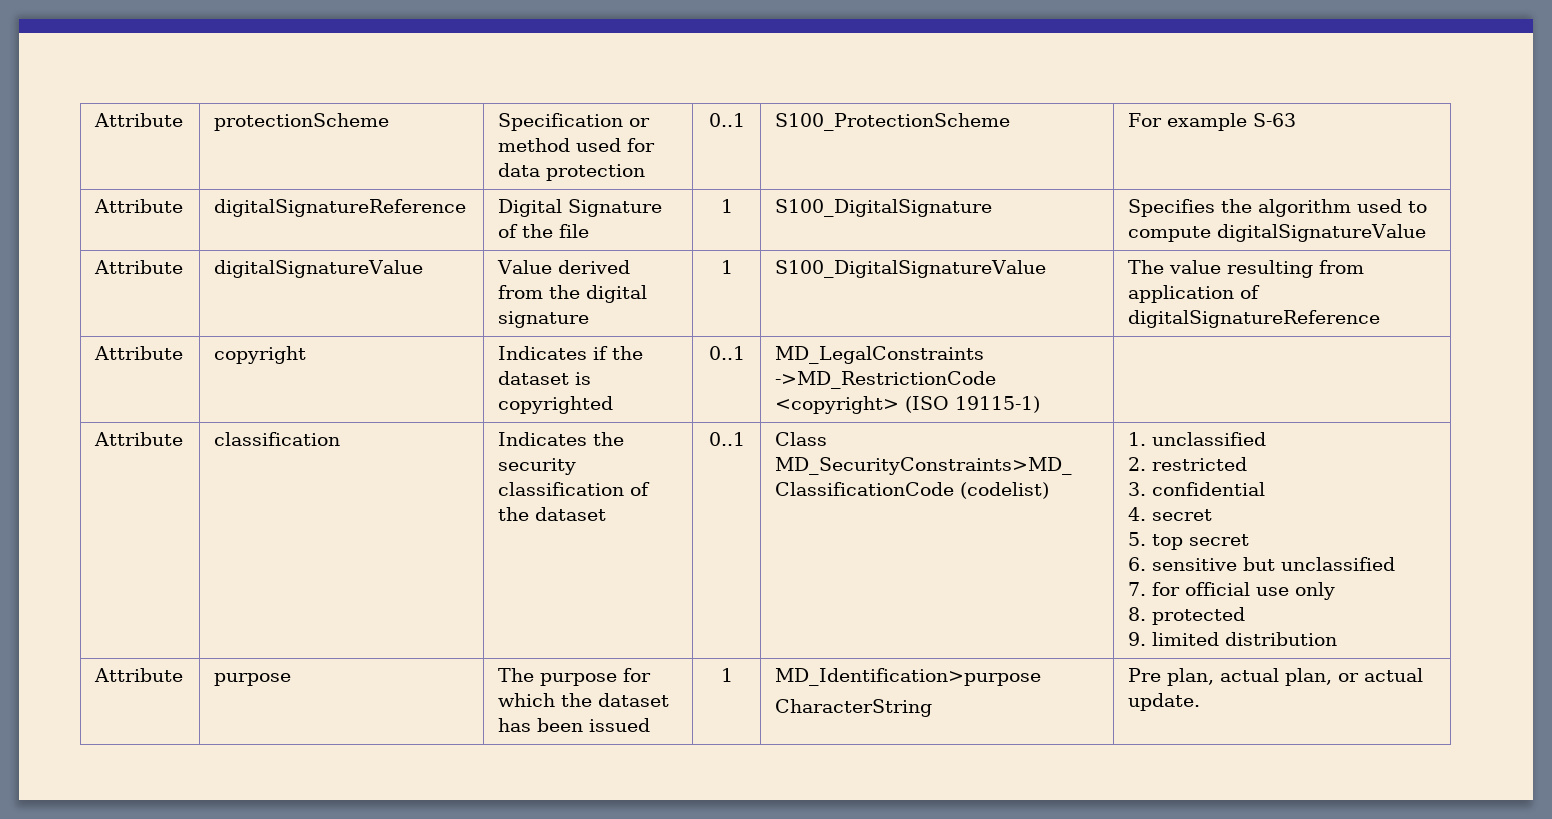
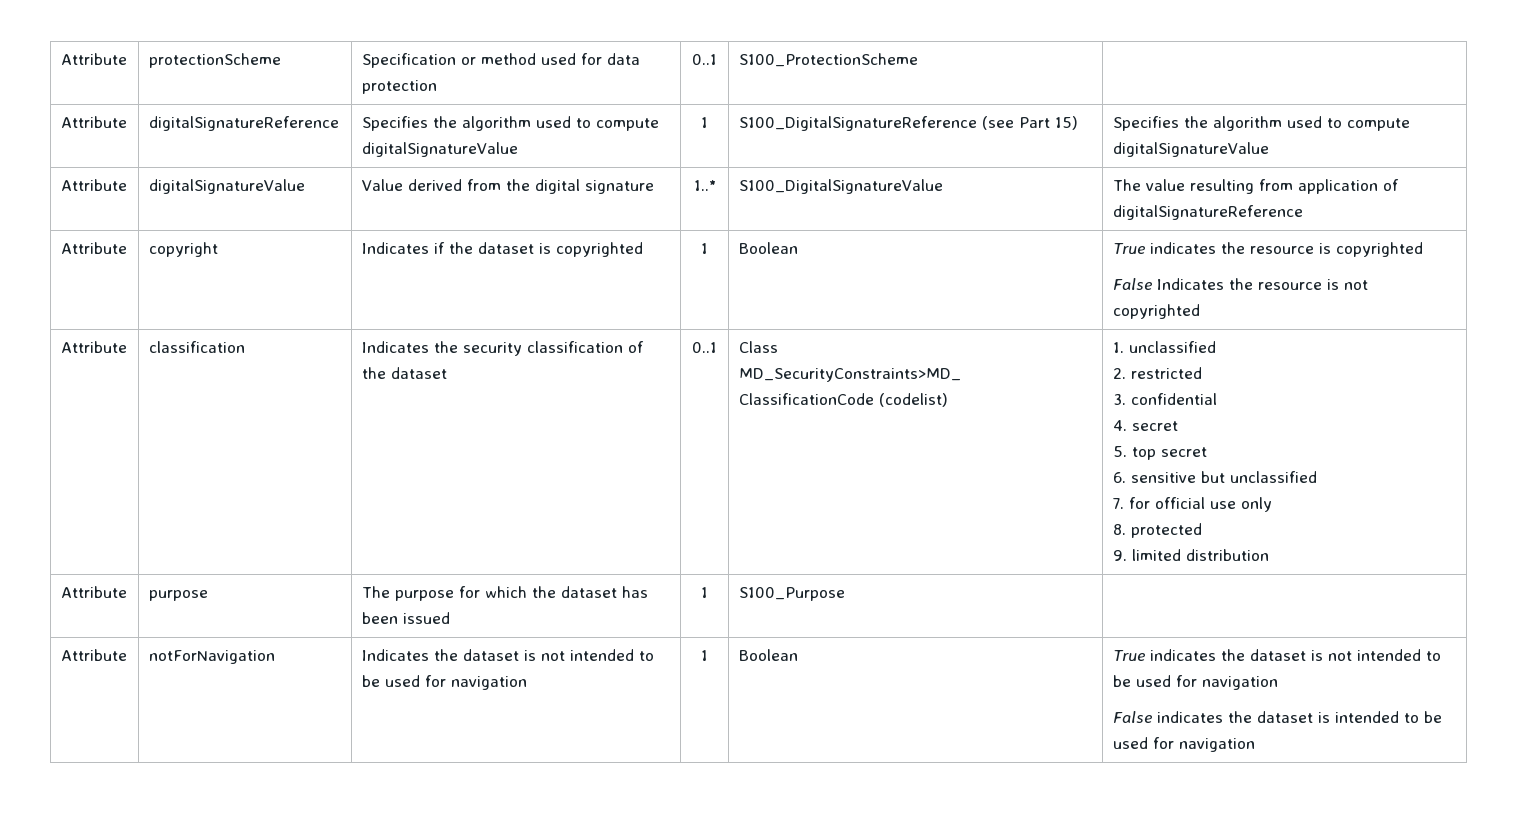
- Attribute | protectionScheme | Specification or method used for data protection | 0..1 | S100_ProtectionScheme | For example S-63
+ Attribute | protectionScheme | Specification or method used for data protection | 0..1 | S100_ProtectionScheme |
- Attribute | digitalSignatureReference | Digital Signature of the file | 1 | S100_DigitalSignature | Specifies the algorithm used to compute digitalSignatureValue
+ Attribute | digitalSignatureReference | Specifies the algorithm used to compute digitalSignatureValue | 1 | S100_DigitalSignatureReference (see Part 15) | Specifies the algorithm used to compute digitalSignatureValue
- Attribute | digitalSignatureValue | Value derived from the digital signature | 1 | S100_DigitalSignatureValue | The value resulting from application of digitalSignatureReference
+ Attribute | digitalSignatureValue | Value derived from the digital signature | 1..* | S100_DigitalSignatureValue | The value resulting from application of digitalSignatureReference
- Attribute | copyright | Indicates if the dataset is copyrighted | 0..1 | MD_LegalConstraints ->MD_RestrictionCode <copyright> (ISO 19115-1) |
+ Attribute | copyright | Indicates if the dataset is copyrighted | 1 | Boolean | True indicates the resource is copyrighted
+ False Indicates the resource is not copyrighted
- Attribute | purpose | The purpose for which the dataset has been issued | 1 | MD_Identification>purpose
- CharacterString | Pre plan, actual plan, or actual update.
+ Attribute | purpose | The purpose for which the dataset has been issued | 1 | S100_Purpose |
+ Attribute | notForNavigation | Indicates the dataset is not intended to be used for navigation | 1 | Boolean | True indicates the dataset is not intended to be used for navigation
+ False indicates the dataset is intended to be used for navigation

